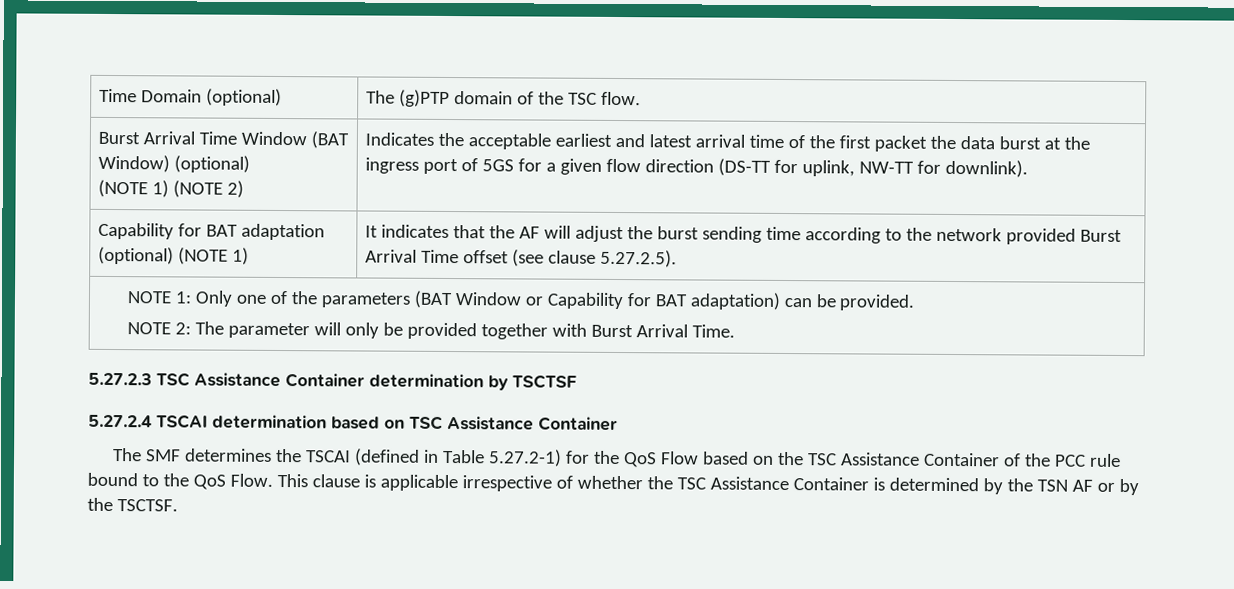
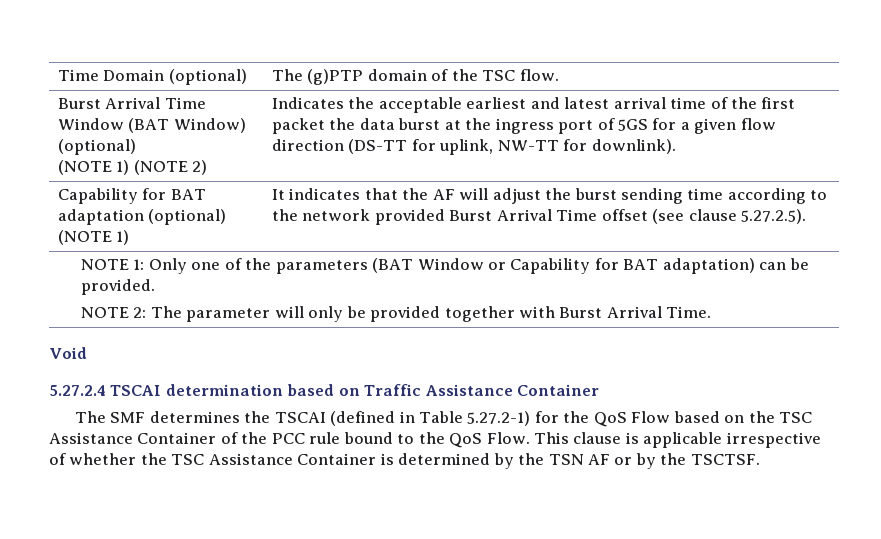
- 5.27.2.3 TSC Assistance Container determination by TSCTSF
+ Void
- 5.27.2.4 TSCAI determination based on TSC Assistance Container
+ 5.27.2.4 TSCAI determination based on Traffic Assistance Container

